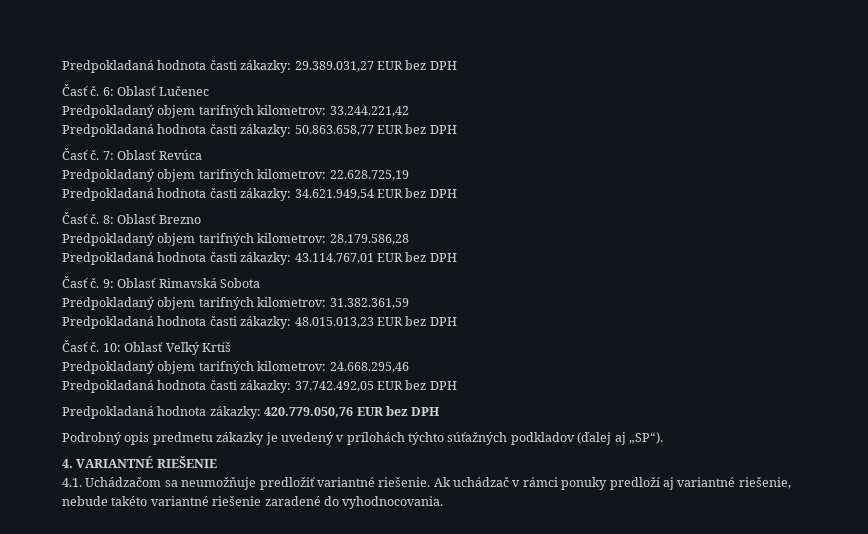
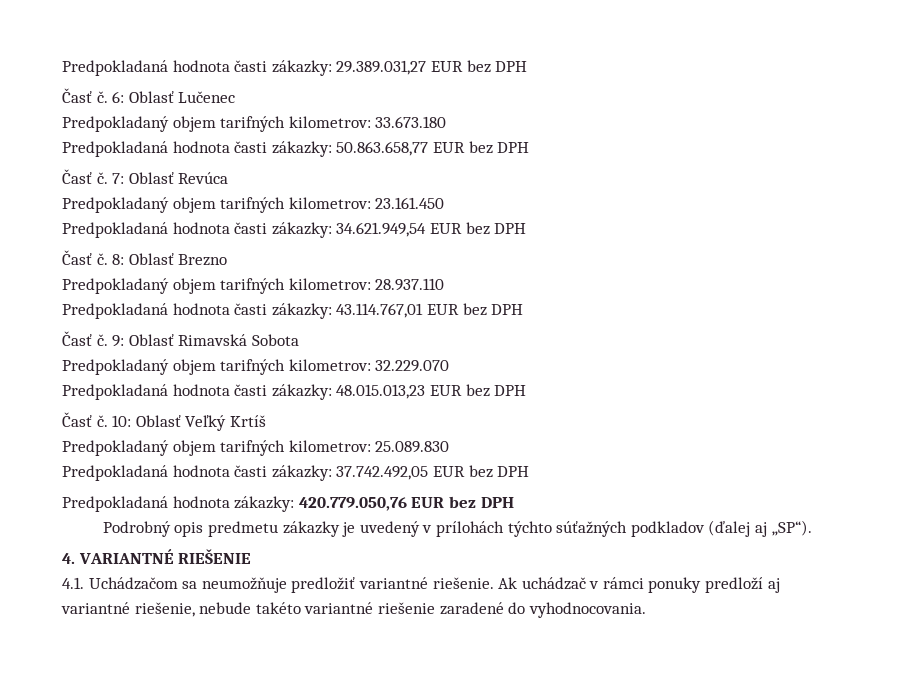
- Predpokladaný objem tarifných kilometrov: 33.244.221,42
+ Predpokladaný objem tarifných kilometrov: 33.673.180
- Predpokladaný objem tarifných kilometrov: 22.628.725,19
+ Predpokladaný objem tarifných kilometrov: 23.161.450
- Predpokladaný objem tarifných kilometrov: 28.179.586,28
+ Predpokladaný objem tarifných kilometrov: 28.937.110
- Predpokladaný objem tarifných kilometrov: 31.382.361,59
+ Predpokladaný objem tarifných kilometrov: 32.229.070
- Predpokladaný objem tarifných kilometrov: 24.668.295,46
+ Predpokladaný objem tarifných kilometrov: 25.089.830

